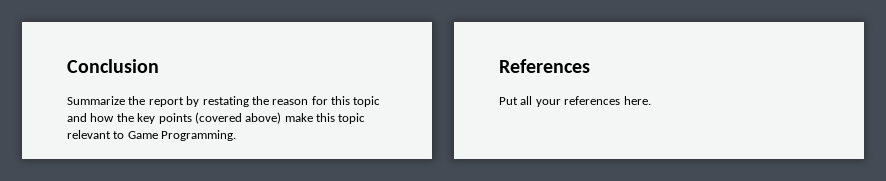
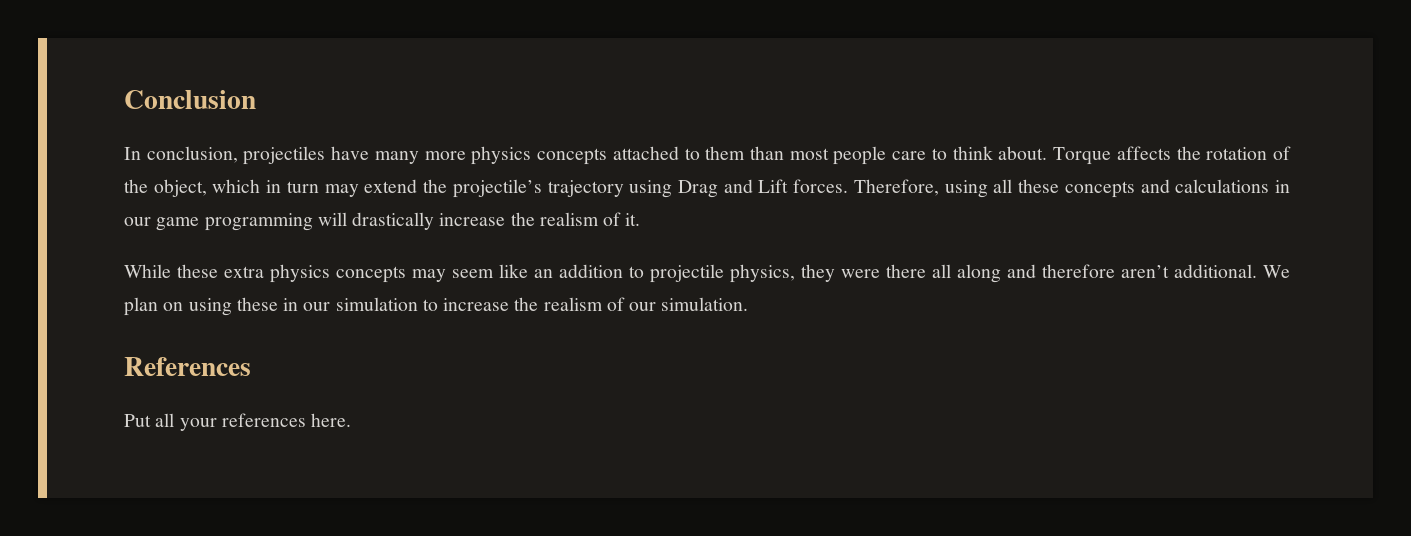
- Summarize the report by restating the reason for this topic and how the key points (covered above) make this topic relevant to Game Programming.
+ In conclusion, projectiles have many more physics concepts attached to them than most people care to think about. Torque affects the rotation of the object, which in turn may extend the projectile’s trajectory using Drag and Lift forces. Therefore, using all these concepts and calculations in our game programming will drastically increase the realism of it.
+ While these extra physics concepts may seem like an addition to projectile physics, they were there all along and therefore aren’t additional. We plan on using these in our simulation to increase the realism of our simulation.

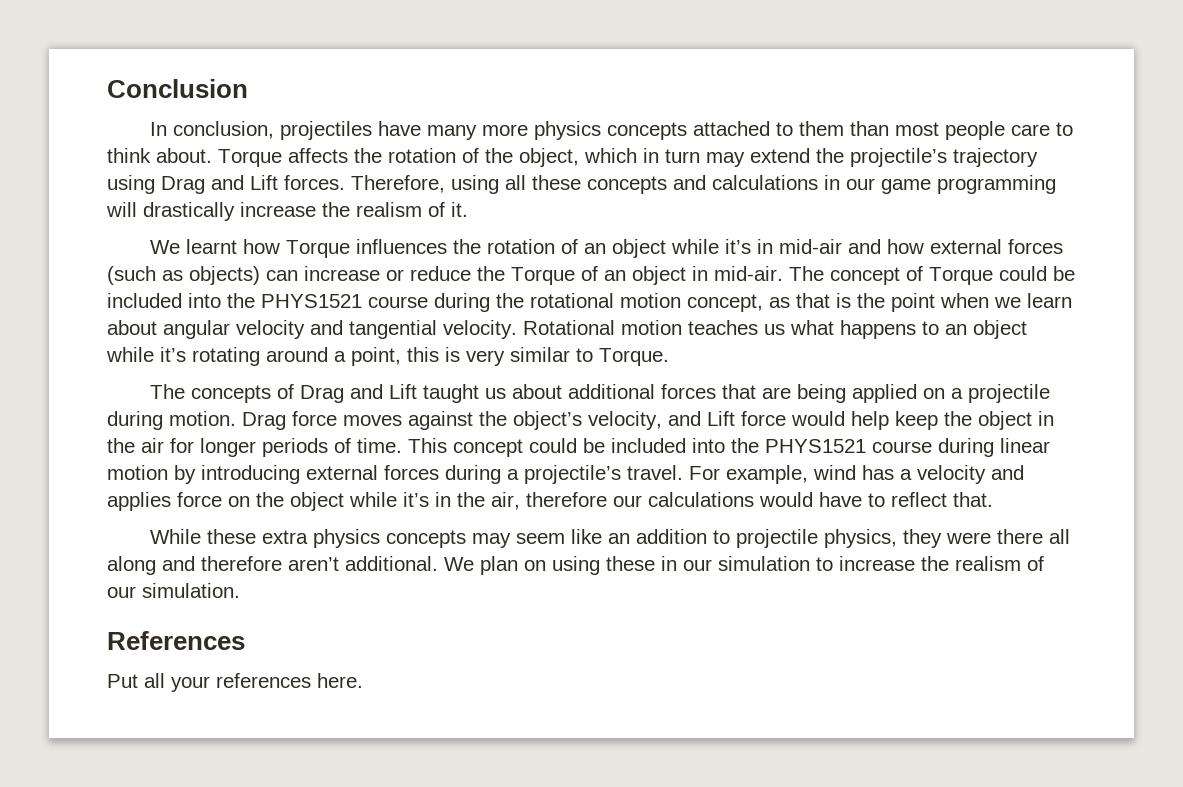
+ We learnt how Torque influences the rotation of an object while it’s in mid-air and how external forces (such as objects) can increase or reduce the Torque of an object in mid-air. The concept of Torque could be included into the PHYS1521 course during the rotational motion concept, as that is the point when we learn about angular velocity and tangential velocity. Rotational motion teaches us what happens to an object while it’s rotating around a point, this is very similar to Torque.
+ The concepts of Drag and Lift taught us about additional forces that are being applied on a projectile during motion. Drag force moves against the object’s velocity, and Lift force would help keep the object in the air for longer periods of time. This concept could be included into the PHYS1521 course during linear motion by introducing external forces during a projectile’s travel. For example, wind has a velocity and applies force on the object while it’s in the air, therefore our calculations would have to reflect that.

